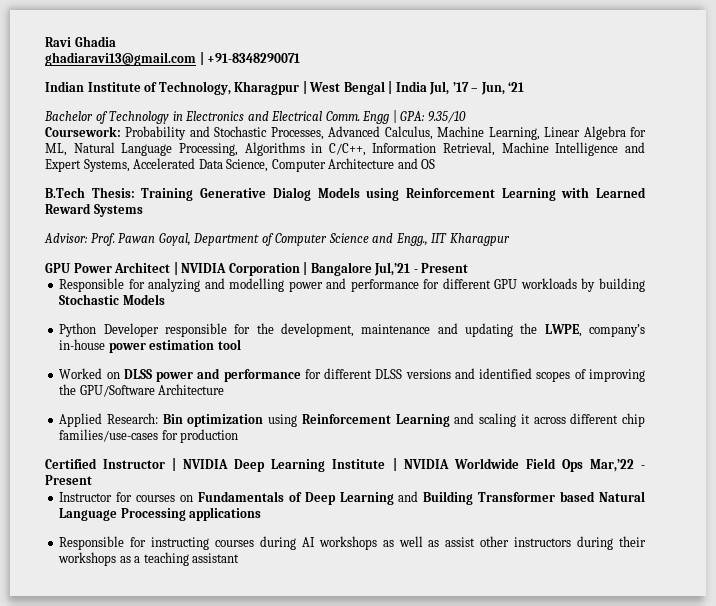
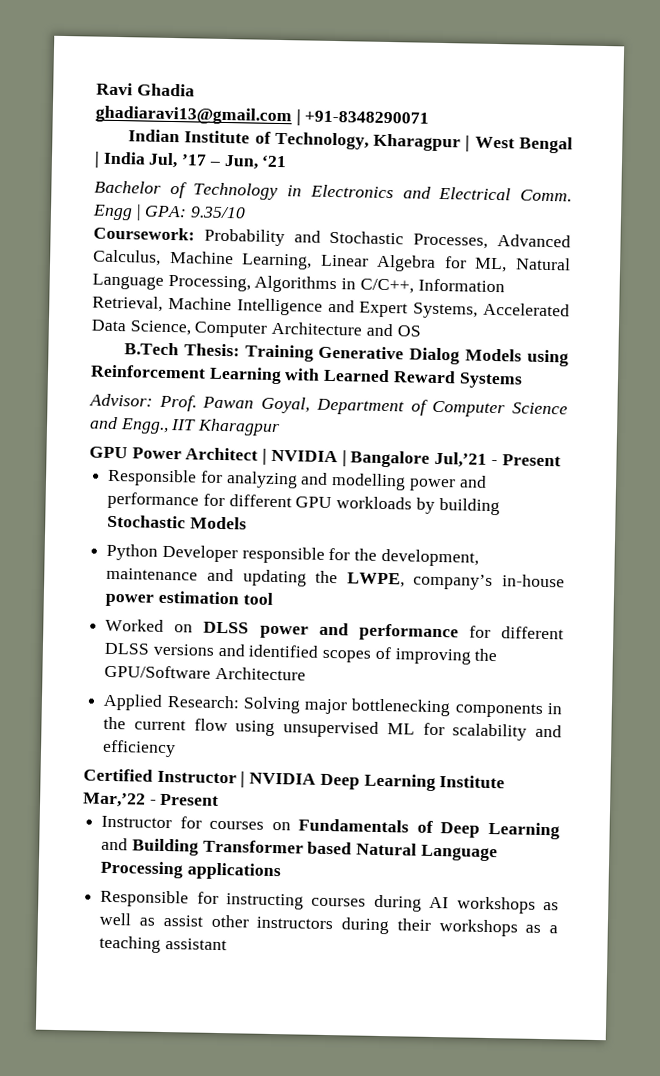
- GPU Power Architect | NVIDIA Corporation | Bangalore Jul,’21 - Present
+ GPU Power Architect | NVIDIA | Bangalore Jul,’21 - Present
- Applied Research: Bin optimization using Reinforcement Learning and scaling it across different chip families/use-cases for production
+ Applied Research: Solving major bottlenecking components in the current flow using unsupervised ML for scalability and efficiency
- Certified Instructor | NVIDIA Deep Learning Institute | NVIDIA Worldwide Field Ops Mar,’22 - Present
+ Certified Instructor | NVIDIA Deep Learning Institute Mar,’22 - Present

